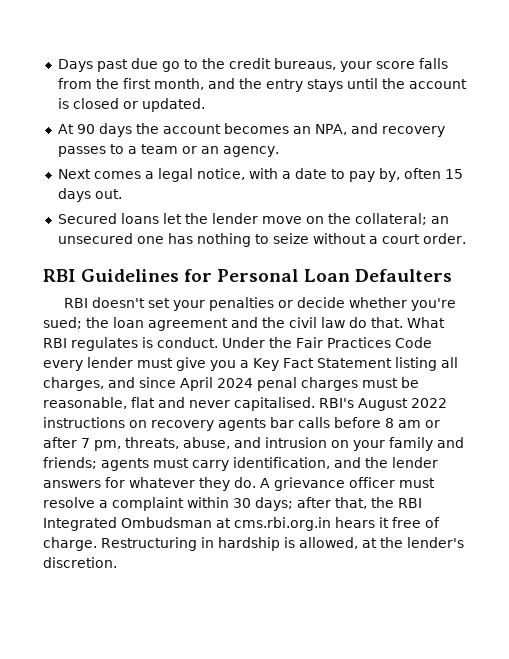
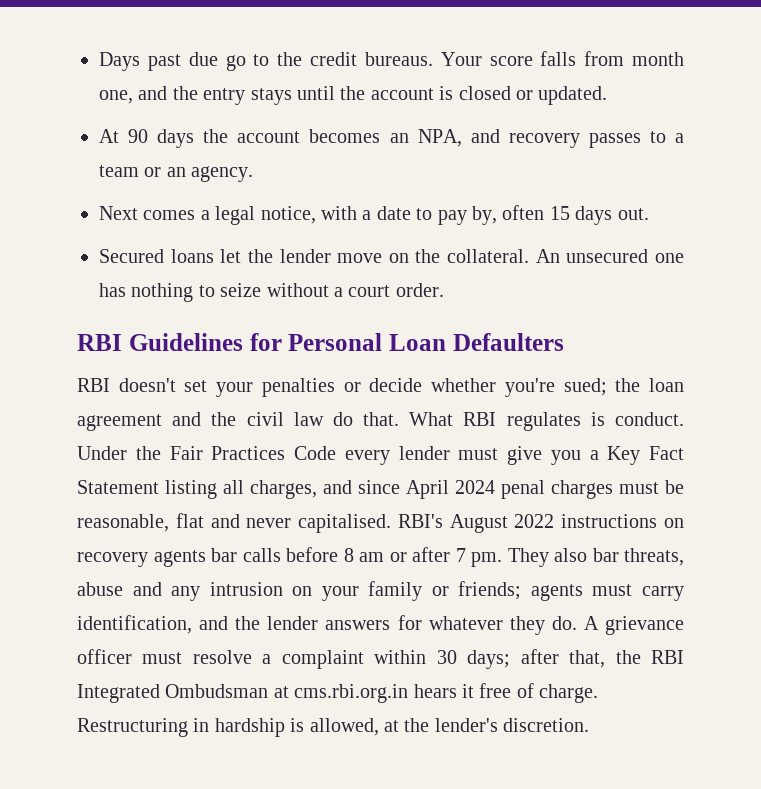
- Days past due go to the credit bureaus, your score falls from the first month, and the entry stays until the account is closed or updated.
+ Days past due go to the credit bureaus. Your score falls from month one, and the entry stays until the account is closed or updated.
- Secured loans let the lender move on the collateral; an unsecured one has nothing to seize without a court order.
+ Secured loans let the lender move on the collateral. An unsecured one has nothing to seize without a court order.
- RBI's August 2022 instructions on recovery agents bar calls before 8 am or after 7 pm, threats, abuse, and intrusion on your family and friends; agents must carry identification, and the lender answers for whatever they do.
+ RBI's August 2022 instructions on recovery agents bar calls before 8 am or after 7 pm. They also bar threats, abuse and any intrusion on your family or friends; agents must carry identification, and the lender answers for whatever they do.

